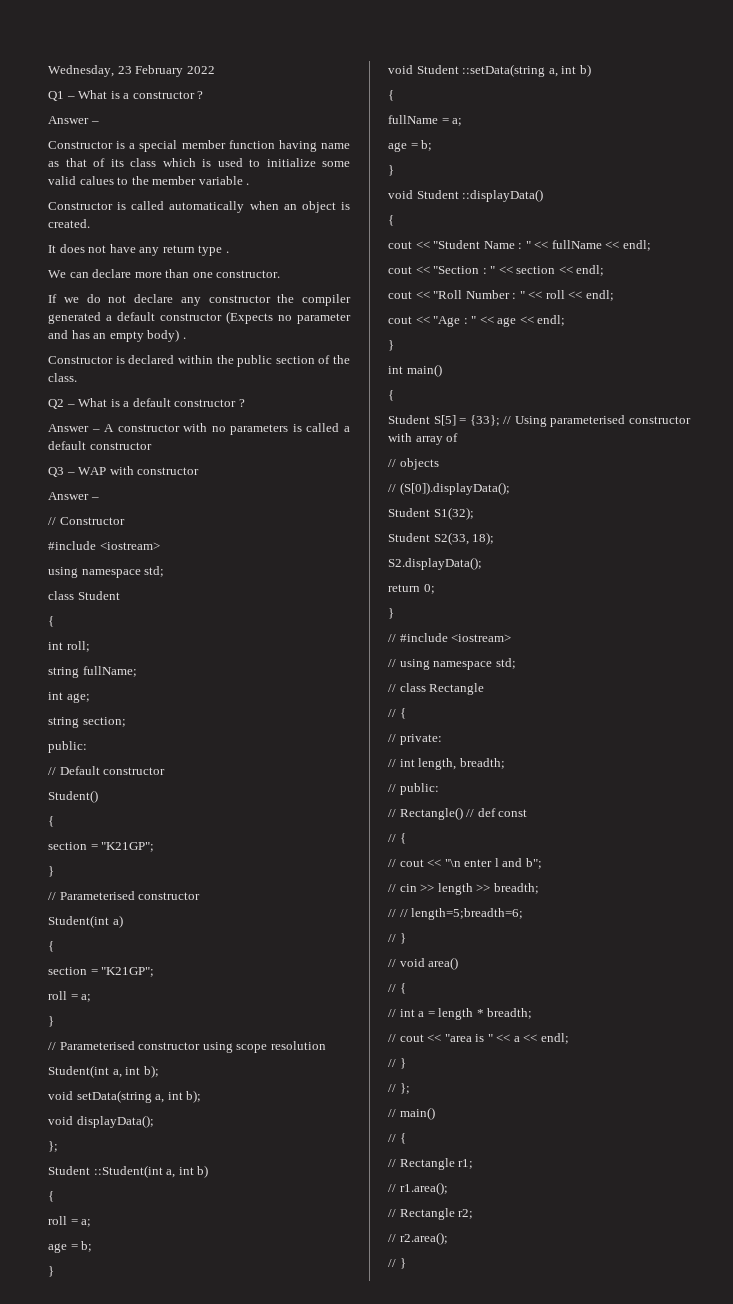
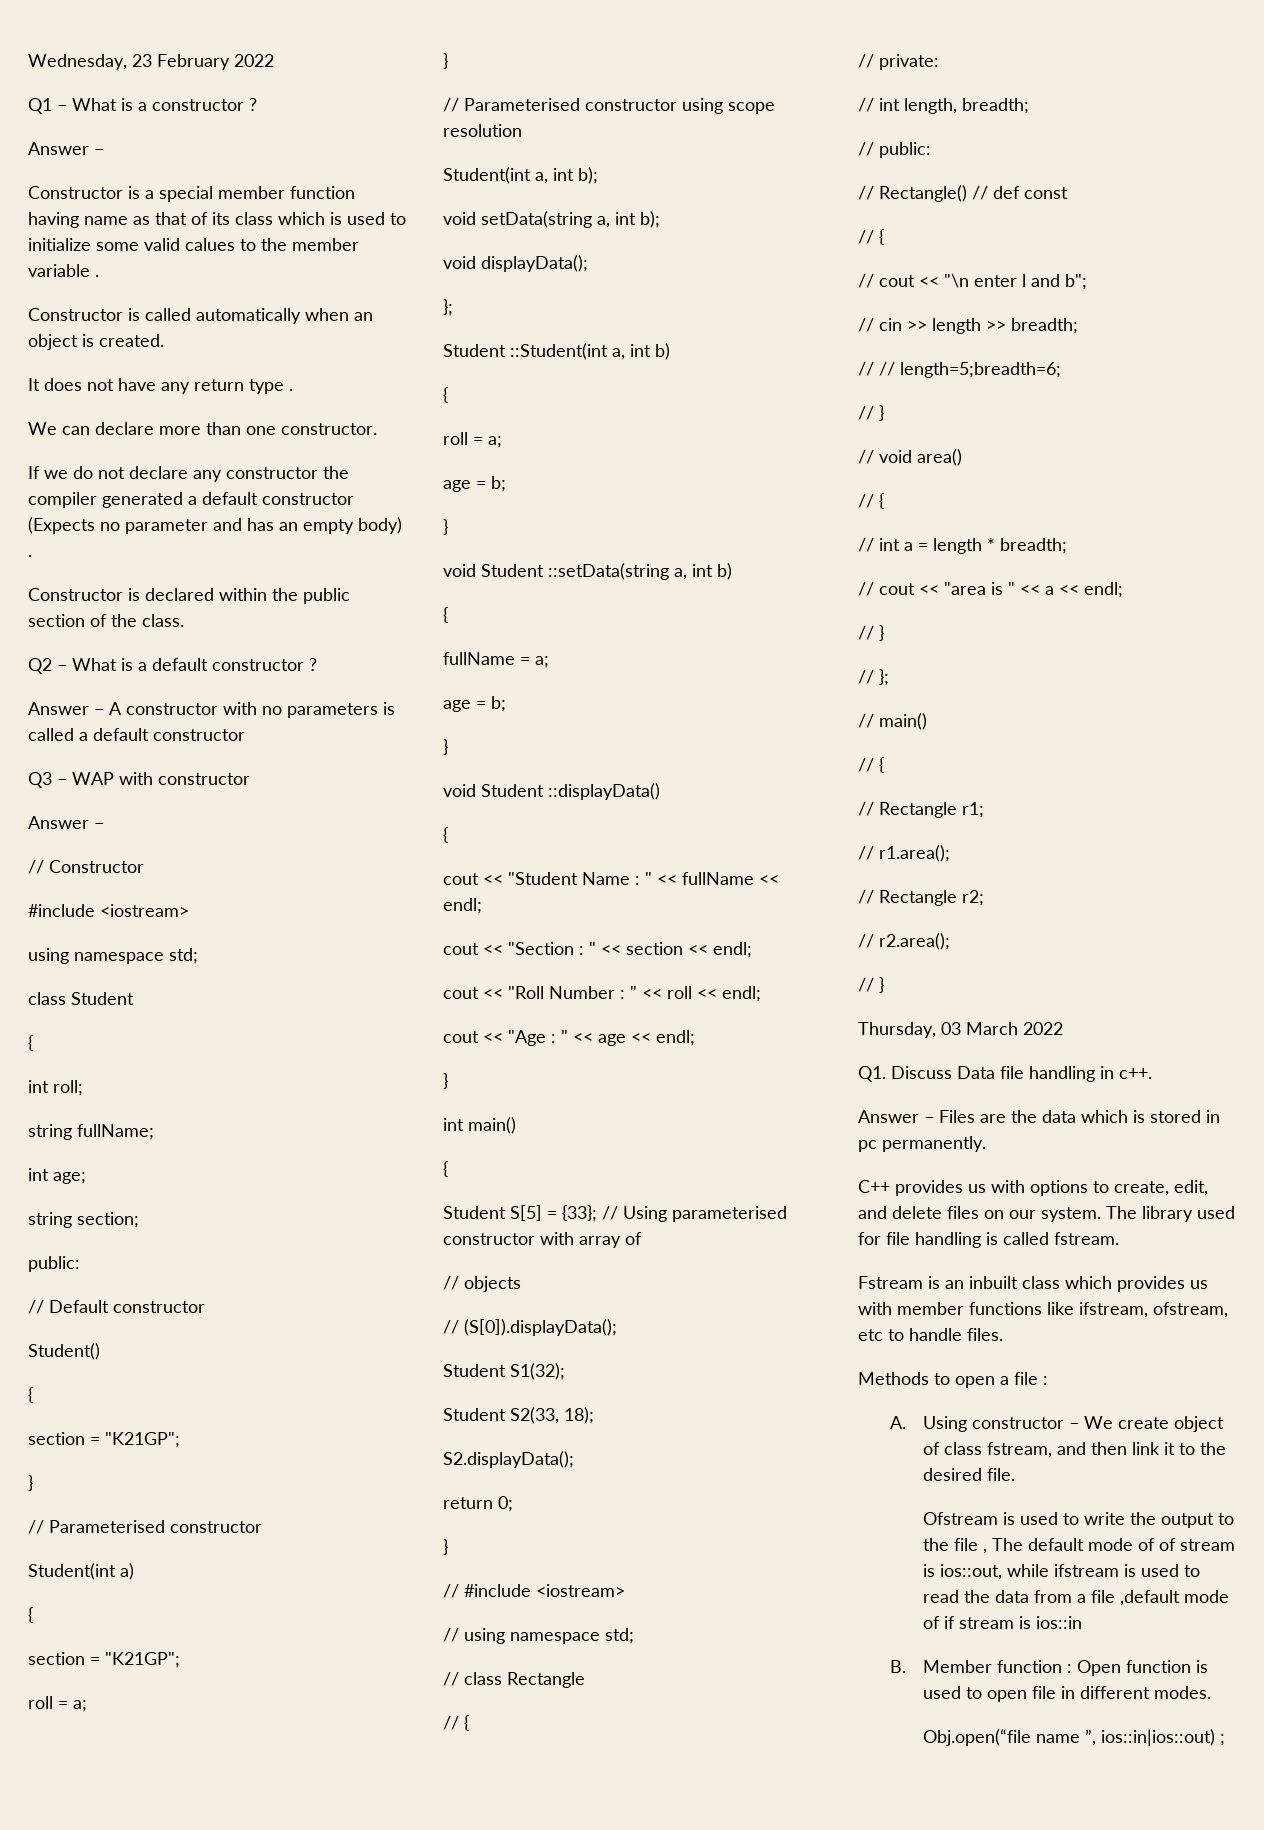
+ Thursday, 03 March 2022
+ Q1. Discuss Data file handling in c++.
+ Answer – Files are the data which is stored in pc permanently.
+ C++ provides us with options to create, edit, and delete files on our system. The library used for file handling is called fstream.
+ Fstream is an inbuilt class which provides us with member functions like ifstream, ofstream, etc to handle files.
+ Methods to open a file :
+ A. Using constructor – We create object of class fstream, and then link it to the desired file.
+ Ofstream is used to write the output to the file , The default mode of of stream is ios::out, while ifstream is used to read the data from a file ,default mode of if stream is ios::in
+ B. Member function : Open function is used to open file in different modes.
+ Obj.open(“file name ”, ios::in|ios::out) ;

